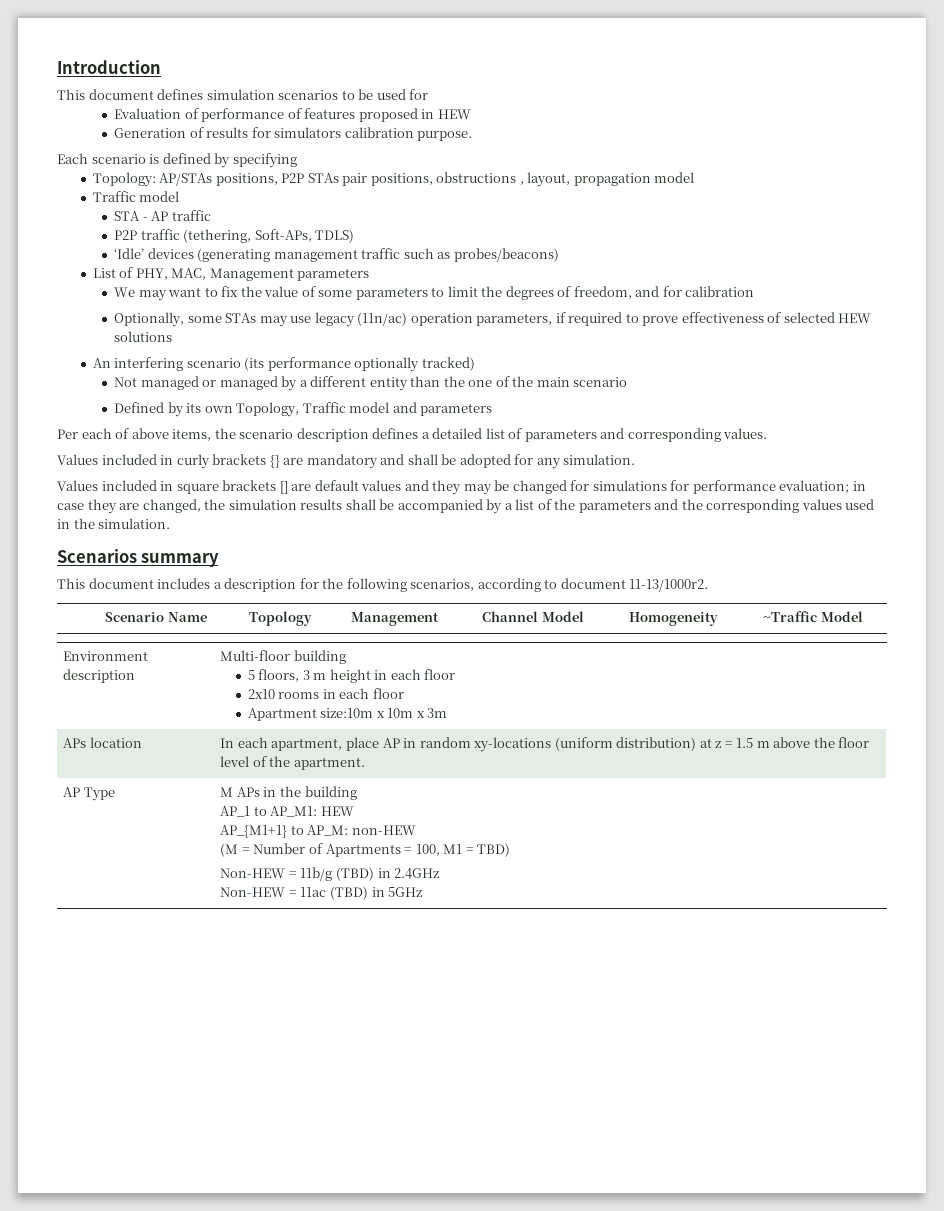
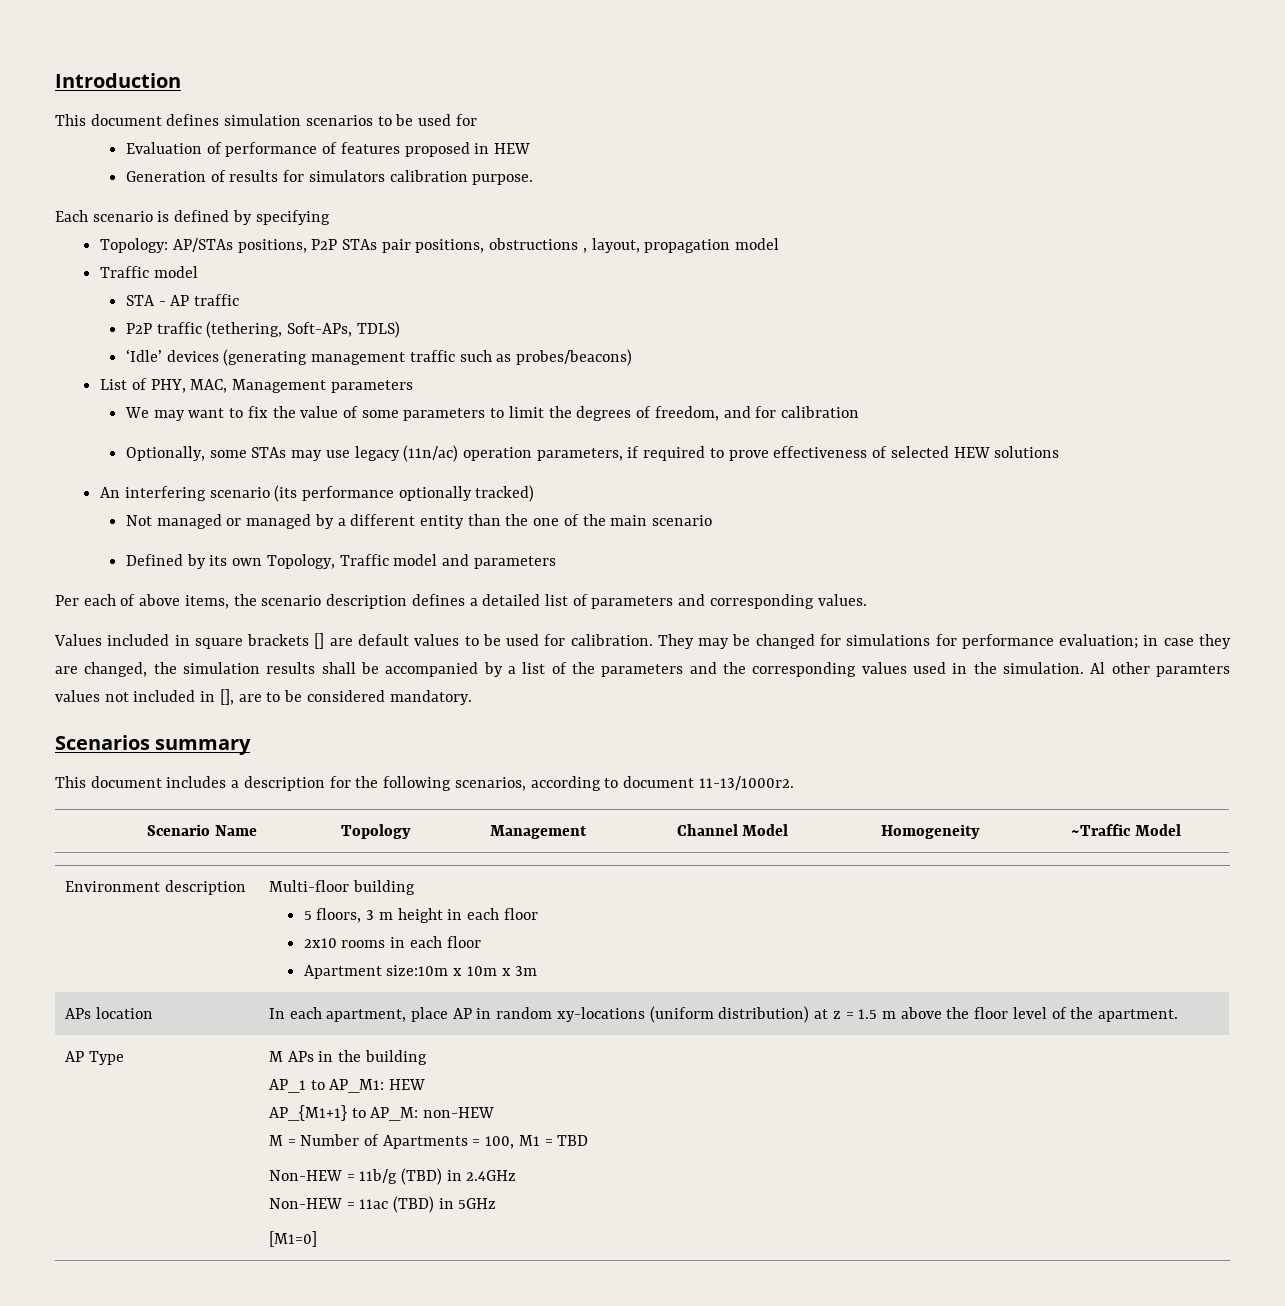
- Values included in curly brackets {} are mandatory and shall be adopted for any simulation.
- Values included in square brackets [] are default values and they may be changed for simulations for performance evaluation; in case they are changed, the simulation results shall be accompanied by a list of the parameters and the corresponding values used in the simulation.
+ Values included in square brackets [] are default values to be used for calibration. They may be changed for simulations for performance evaluation; in case they are changed, the simulation results shall be accompanied by a list of the parameters and the corresponding values used in the simulation. Al other paramters values not included in [], are to be considered mandatory.
  AP Type | M APs in the building
  AP_1 to AP_M1: HEW
  AP_{M1+1} to AP_M: non-HEW
- (M = Number of Apartments = 100, M1 = TBD)
+ M = Number of Apartments = 100, M1 = TBD
  Non-HEW = 11b/g (TBD) in 2.4GHz
  Non-HEW = 11ac (TBD) in 5GHz
+ [M1=0]

